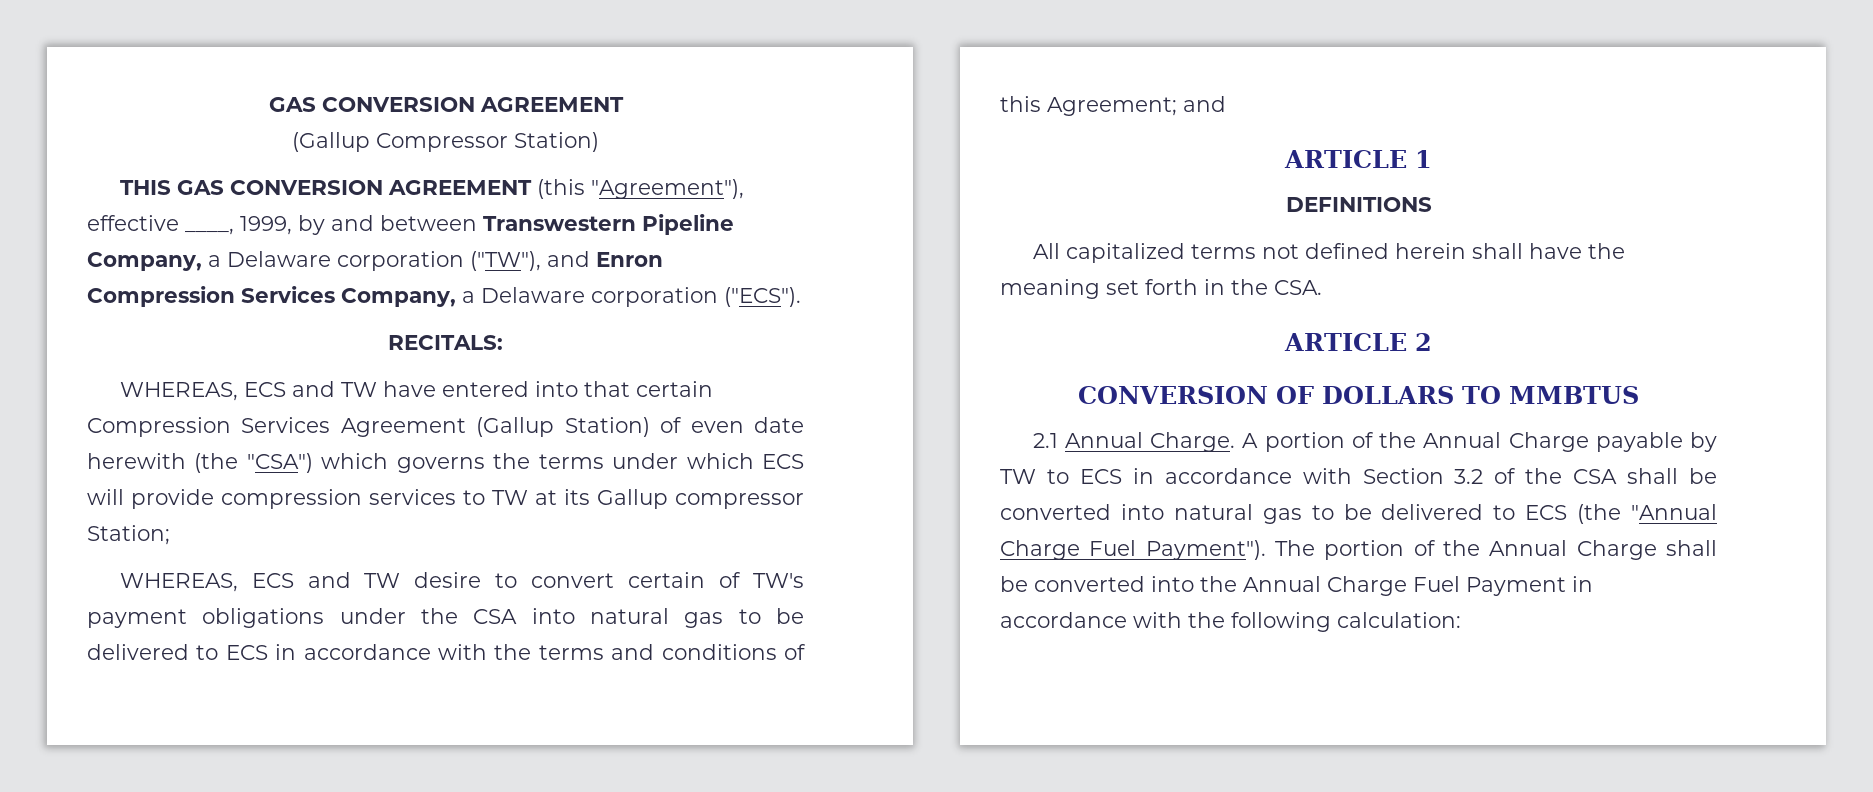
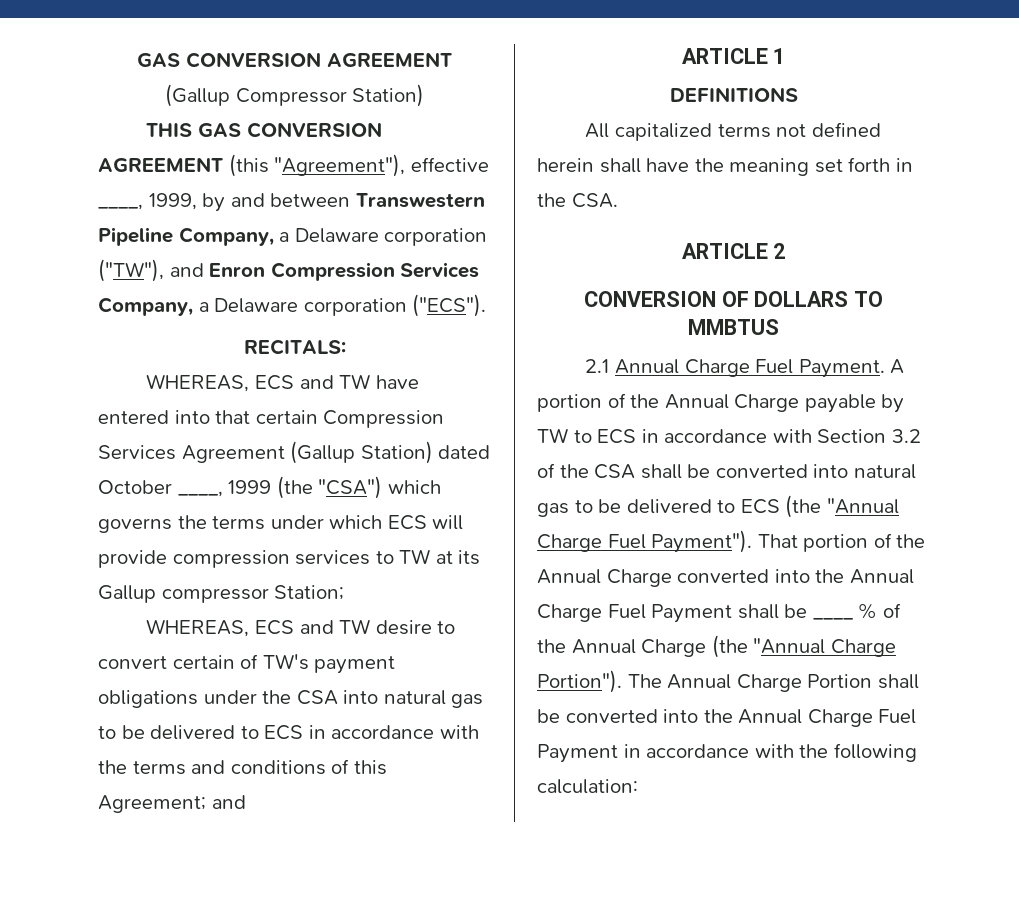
- WHEREAS, ECS and TW have entered into that certain Compression Services Agreement (Gallup Station) of even date herewith (the "CSA") which governs the terms under which ECS will provide compression services to TW at its Gallup compressor Station;
+ WHEREAS, ECS and TW have entered into that certain Compression Services Agreement (Gallup Station) dated October ____, 1999 (the "CSA") which governs the terms under which ECS will provide compression services to TW at its Gallup compressor Station;
- 2.1 Annual Charge.
+ 2.1 Annual Charge Fuel Payment.
- The portion of the Annual Charge shall be converted into the Annual Charge Fuel Payment in accordance with the following calculation:
+ That portion of the Annual Charge converted into the Annual Charge Fuel Payment shall be ____ % of the Annual Charge (the "Annual Charge Portion"). The Annual Charge Portion shall be converted into the Annual Charge Fuel Payment in accordance with the following calculation:

